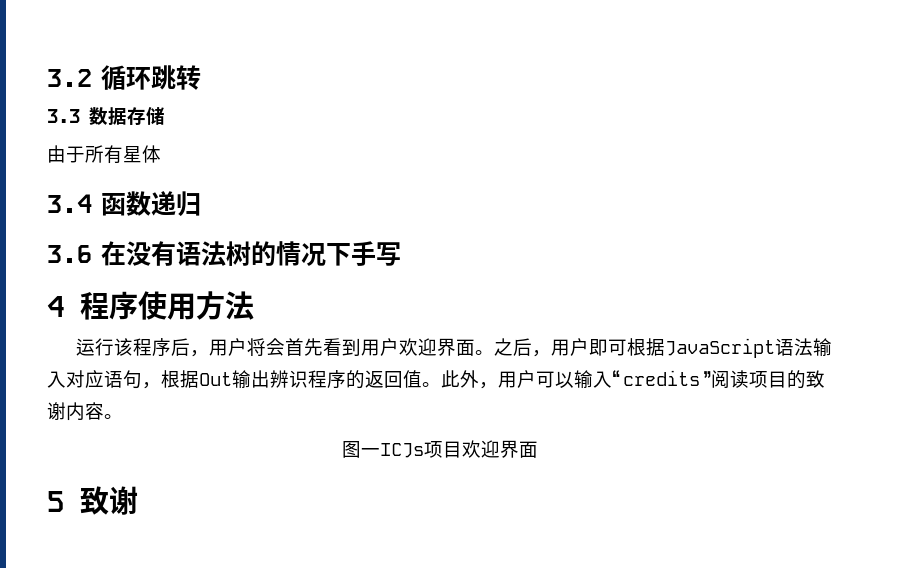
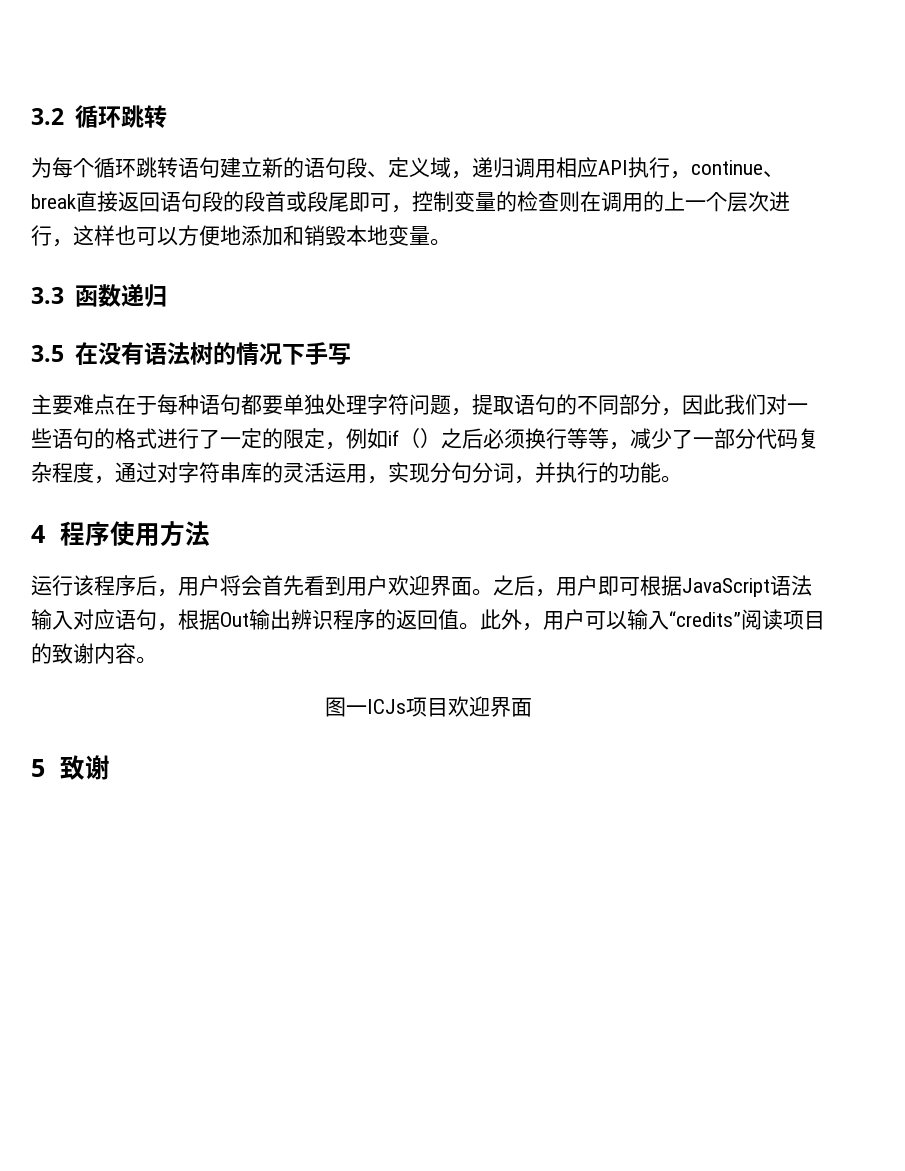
- 3.3数据存储
- 由于所有星体
- 3.4函数递归
+ 为每个循环跳转语句建立新的语句段、定义域，递归调用相应API执行，continue、break直接返回语句段的段首或段尾即可，控制变量的检查则在调用的上一个层次进行，这样也可以方便地添加和销毁本地变量。
+ 3.3函数递归
- 3.6在没有语法树的情况下手写
+ 3.5在没有语法树的情况下手写
+ 主要难点在于每种语句都要单独处理字符问题，提取语句的不同部分，因此我们对一些语句的格式进行了一定的限定，例如if（）之后必须换行等等，减少了一部分代码复杂程度，通过对字符串库的灵活运用，实现分句分词，并执行的功能。

